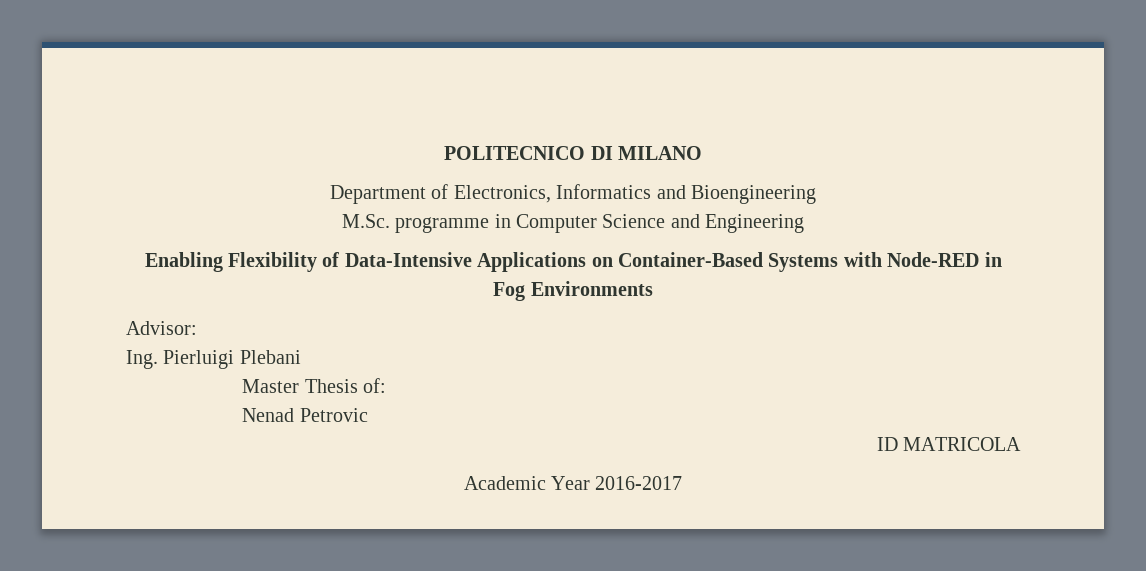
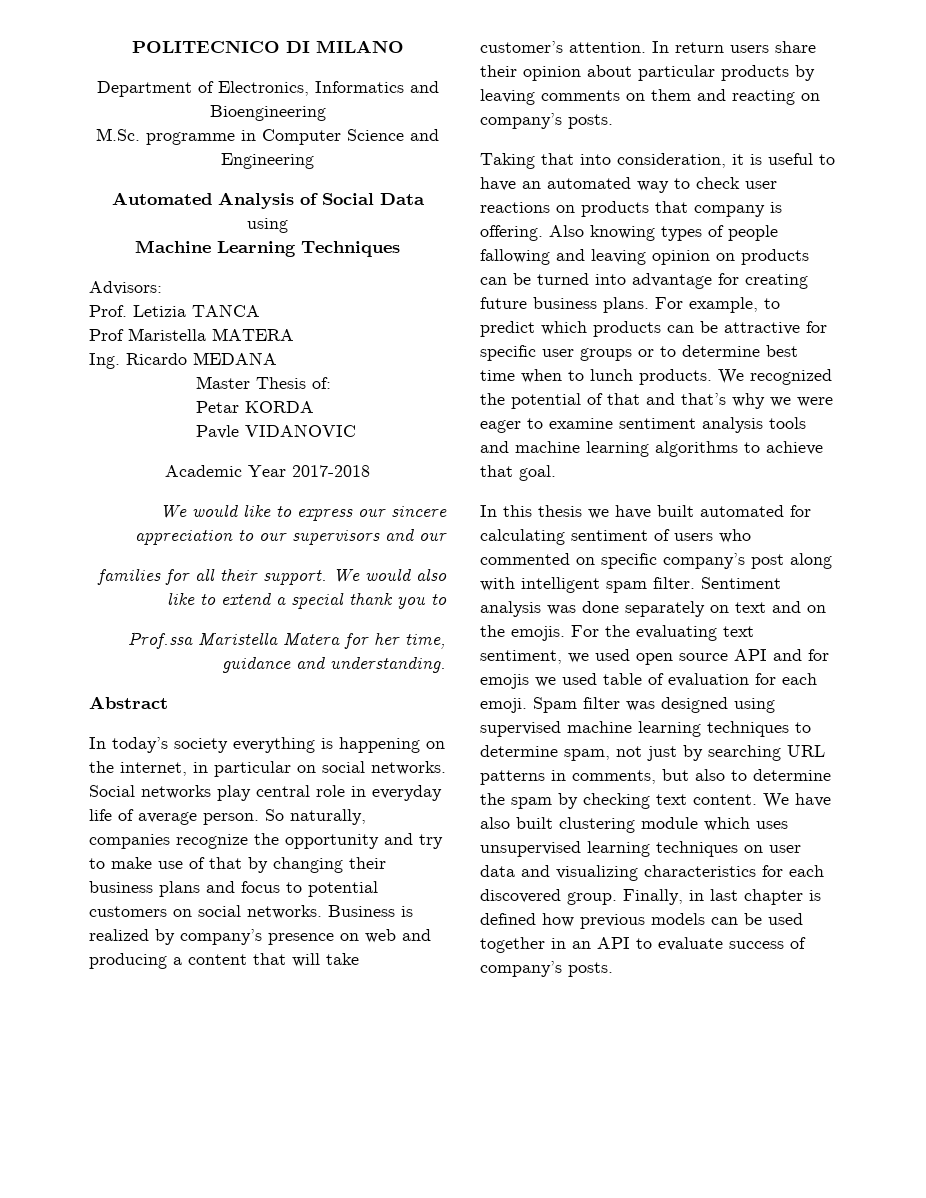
- Enabling Flexibility of Data-Intensive Applications on Container-Based Systems with Node-RED in Fog Environments
- Advisor:
+ Automated Analysis of Social Data using
+ Machine Learning Techniques
+ Advisors:
+ Prof. Letizia TANCA
+ Prof Maristella MATERA
- Ing. Pierluigi Plebani
+ Ing. Ricardo MEDANA
- Nenad Petrovic
- ID MATRICOLA
- Academic Year 2016-2017
+ Petar KORDA
+ Pavle VIDANOVIC
+ Academic Year 2017-2018
+ We would like to express our sincere appreciation to our supervisors and our
+ families for all their support. We would also like to extend a special thank you to
+ Prof.ssa Maristella Matera for her time, guidance and understanding.
+ Abstract
+ In today’s society everything is happening on the internet, in particular on social networks. Social networks play central role in everyday life of average person. So naturally, companies recognize the opportunity and try to make use of that by changing their business plans and focus to potential customers on social networks. Business is realized by company’s presence on web and producing a content that will take customer’s attention. In return users share their opinion about particular products by leaving comments on them and reacting on company’s posts.
+ Taking that into consideration, it is useful to have an automated way to check user reactions on products that company is offering. Also knowing types of people fallowing and leaving opinion on products can be turned into advantage for creating future business plans. For example, to predict which products can be attractive for specific user groups or to determine best time when to lunch products. We recognized the potential of that and that’s why we were eager to examine sentiment analysis tools and machine learning algorithms to achieve that goal.
+ In this thesis we have built automated for calculating sentiment of users who commented on specific company’s post along with intelligent spam filter. Sentiment analysis was done separately on text and on the emojis. For the evaluating text sentiment, we used open source API and for emojis we used table of evaluation for each emoji. Spam filter was designed using supervised machine learning techniques to determine spam, not just by searching URL patterns in comments, but also to determine the spam by checking text content. We have also built clustering module which uses unsupervised learning techniques on user data and visualizing characteristics for each discovered group. Finally, in last chapter is defined how previous models can be used together in an API to evaluate success of company’s posts.

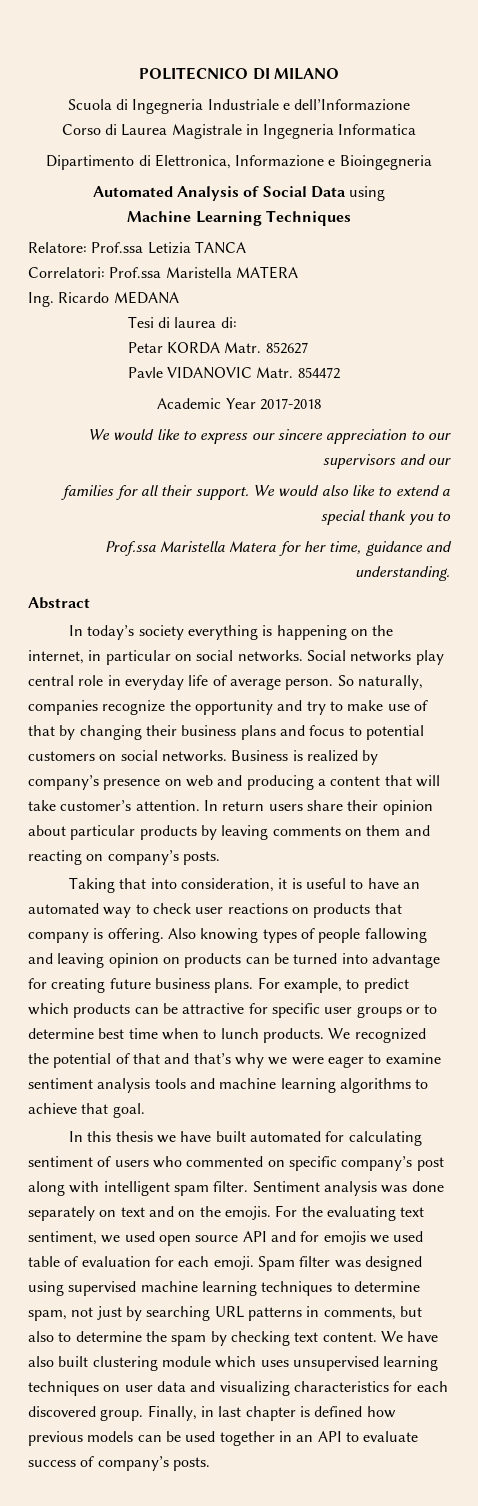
- Department of Electronics, Informatics and Bioengineering
- M.Sc. programme in Computer Science and Engineering
+ Scuola di Ingegneria Industriale e dell’Informazione
+ Corso di Laurea Magistrale in Ingegneria Informatica
+ Dipartimento di Elettronica, Informazione e Bioingegneria
- Advisors:
- Prof. Letizia TANCA
+ Relatore: Prof.ssa Letizia TANCA
- Prof Maristella MATERA
+ Correlatori: Prof.ssa Maristella MATERA
- Master Thesis of:
+ Tesi di laurea di:
- Petar KORDA
+ Petar KORDA Matr. 852627
- Pavle VIDANOVIC
+ Pavle VIDANOVIC Matr. 854472

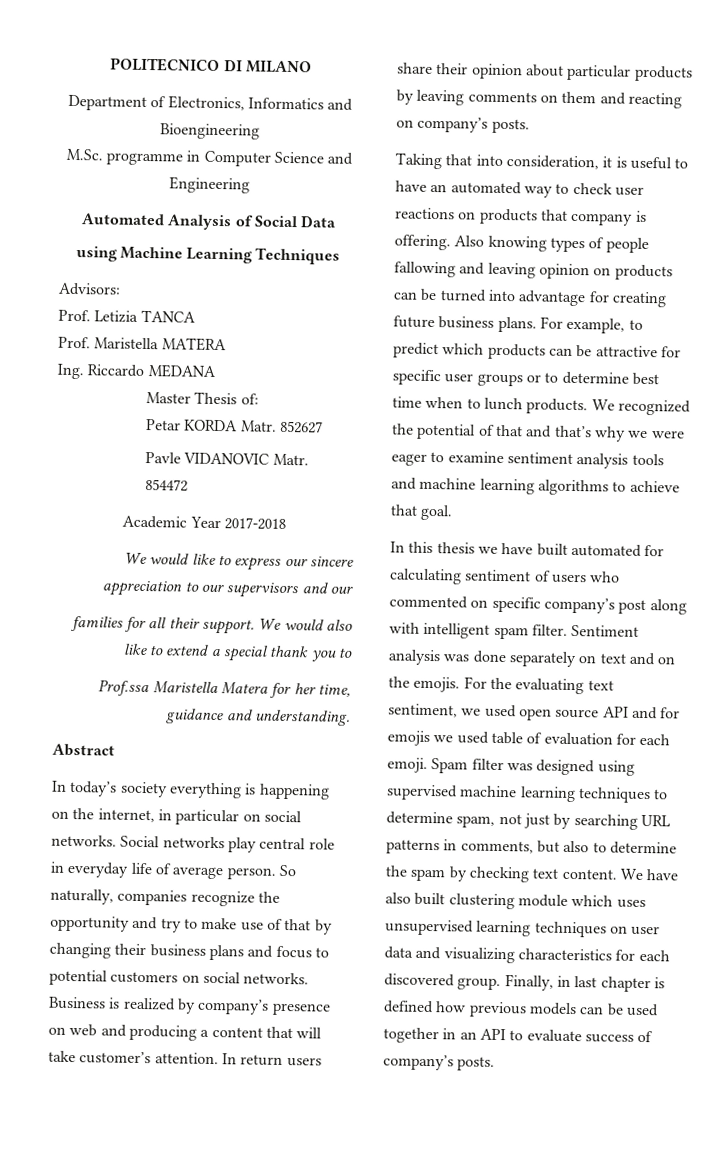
- Scuola di Ingegneria Industriale e dell’Informazione
- Corso di Laurea Magistrale in Ingegneria Informatica
- Dipartimento di Elettronica, Informazione e Bioingegneria
+ Department of Electronics, Informatics and Bioengineering
+ M.Sc. programme in Computer Science and Engineering
- Automated Analysis of Social Data using
- Machine Learning Techniques
+ Automated Analysis of Social Data
+ using Machine Learning Techniques
- Relatore: Prof.ssa Letizia TANCA
+ Advisors:
+ Prof. Letizia TANCA
- Correlatori: Prof.ssa Maristella MATERA
+ Prof. Maristella MATERA
- Ing. Ricardo MEDANA
+ Ing. Riccardo MEDANA
- Tesi di laurea di:
+ Master Thesis of:

